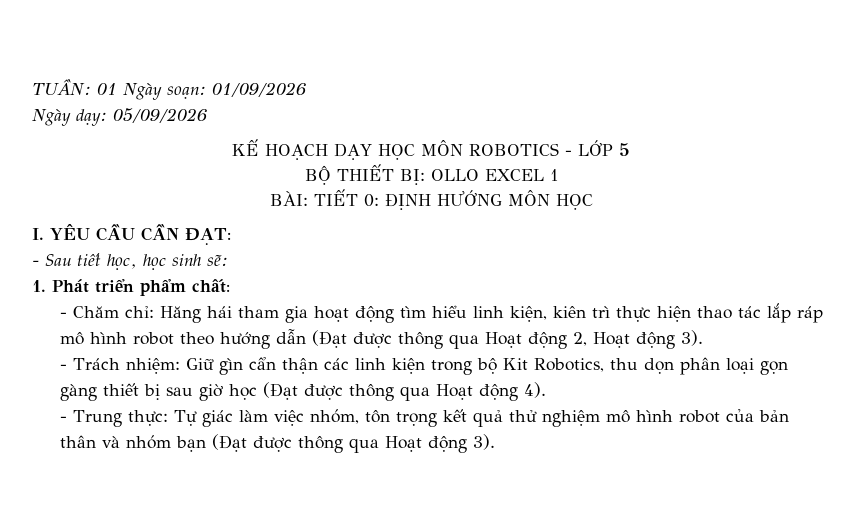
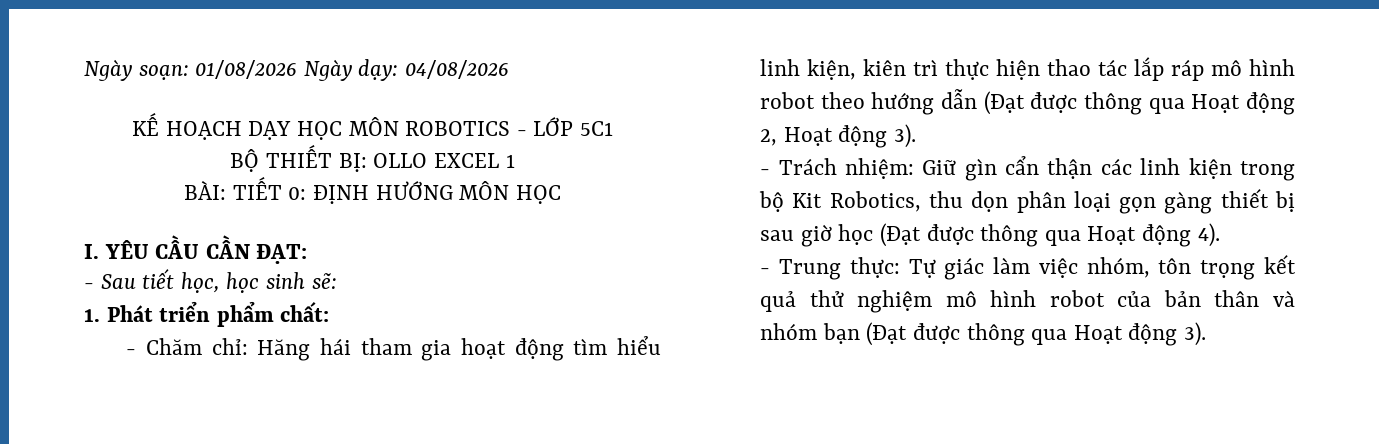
- TUẦN: 01 Ngày soạn: 01/09/2026
- Ngày dạy: 05/09/2026
+ Ngày soạn: 01/08/2026 Ngày dạy: 04/08/2026
- KẾ HOẠCH DẠY HỌC MÔN ROBOTICS - LỚP 5
+ KẾ HOẠCH DẠY HỌC MÔN ROBOTICS - LỚP 5C1

